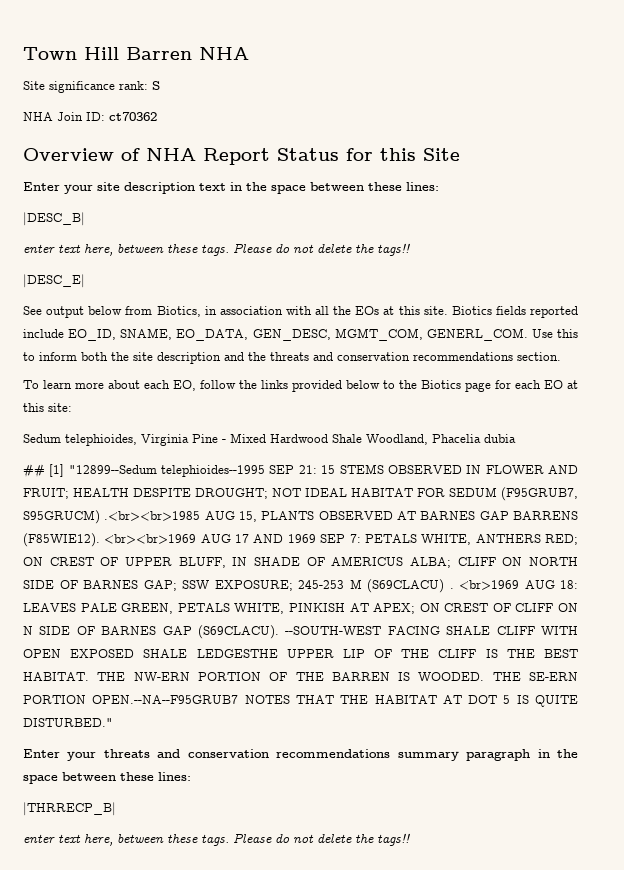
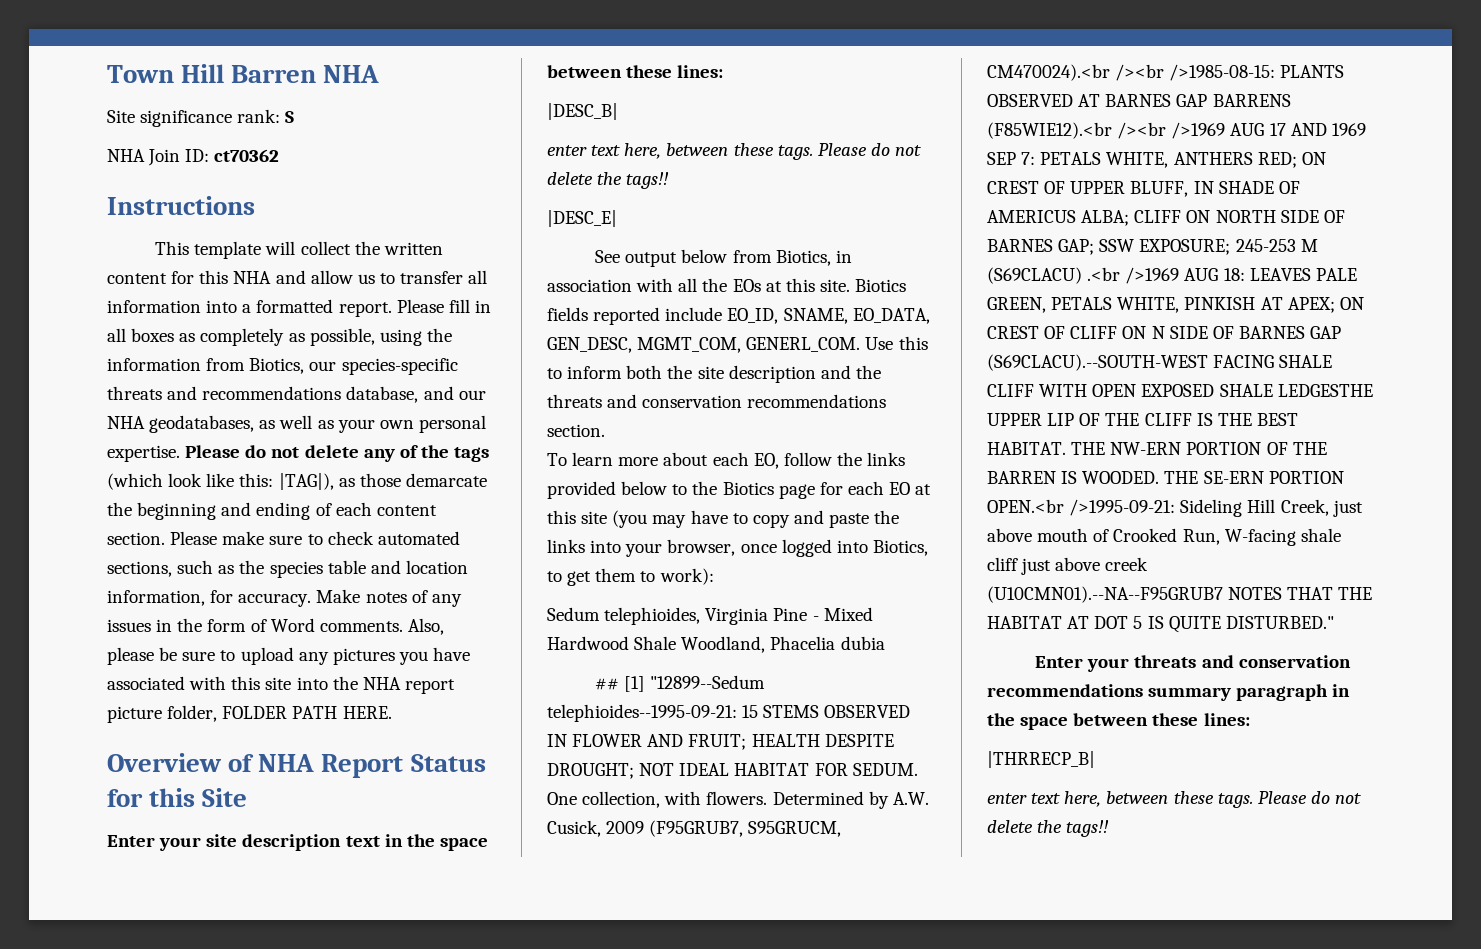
+ Instructions
+ This template will collect the written content for this NHA and allow us to transfer all information into a formatted report. Please fill in all boxes as completely as possible, using the information from Biotics, our species-specific threats and recommendations database, and our NHA geodatabases, as well as your own personal expertise. Please do not delete any of the tags (which look like this: |TAG|), as those demarcate the beginning and ending of each content section. Please make sure to check automated sections, such as the species table and location information, for accuracy. Make notes of any issues in the form of Word comments. Also, please be sure to upload any pictures you have associated with this site into the NHA report picture folder, FOLDER PATH HERE.
- To learn more about each EO, follow the links provided below to the Biotics page for each EO at this site:
+ To learn more about each EO, follow the links provided below to the Biotics page for each EO at this site (you may have to copy and paste the links into your browser, once logged into Biotics, to get them to work):
- ## [1] "12899--Sedum telephioides--1995 SEP 21:
+ ## [1] "12899--Sedum telephioides--1995-09-21:
- NOT IDEAL HABITAT FOR SEDUM (F95GRUB7, S95GRUCM) .<br><br>1985 AUG 15, PLANTS OBSERVED AT BARNES GAP BARRENS (F85WIE12). <br><br>1969 AUG 17 AND 1969 SEP 7:
+ NOT IDEAL HABITAT FOR SEDUM. One collection, with flowers. Determined by A.W. Cusick, 2009 (F95GRUB7, S95GRUCM, CM470024).<br /><br />1985-08-15: PLANTS OBSERVED AT BARNES GAP BARRENS (F85WIE12).<br /><br />1969 AUG 17 AND 1969 SEP 7:
- 245-253 M (S69CLACU) . <br>1969 AUG 18:
+ 245-253 M (S69CLACU) .<br />1969 AUG 18:
- ON CREST OF CLIFF ON N SIDE OF BARNES GAP (S69CLACU). --SOUTH-WEST FACING SHALE CLIFF WITH OPEN EXPOSED SHALE LEDGESTHE UPPER LIP OF THE CLIFF IS THE BEST HABITAT.
+ ON CREST OF CLIFF ON N SIDE OF BARNES GAP (S69CLACU).--SOUTH-WEST FACING SHALE CLIFF WITH OPEN EXPOSED SHALE LEDGESTHE UPPER LIP OF THE CLIFF IS THE BEST HABITAT.
- THE SE-ERN PORTION OPEN.--NA--F95GRUB7 NOTES THAT THE HABITAT AT DOT 5 IS QUITE DISTURBED."
+ THE SE-ERN PORTION OPEN.<br />1995-09-21: Sideling Hill Creek, just above mouth of Crooked Run, W-facing shale cliff just above creek (U10CMN01).--NA--F95GRUB7 NOTES THAT THE HABITAT AT DOT 5 IS QUITE DISTURBED."

